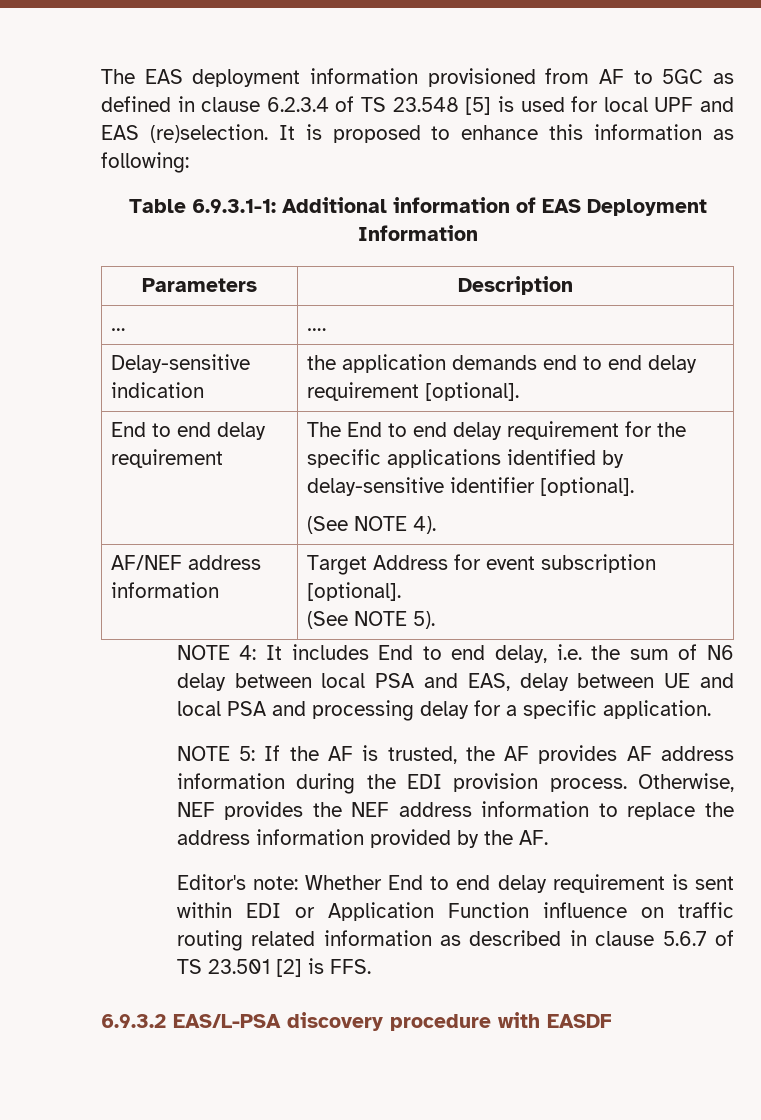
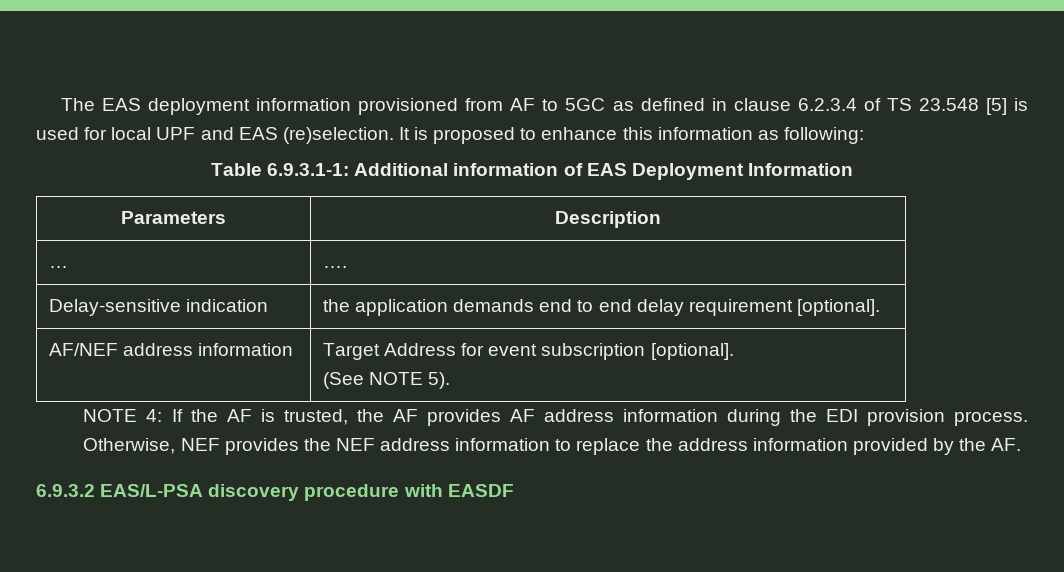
- End to end delay requirement | The End to end delay requirement for the specific applications identified by delay-sensitive identifier [optional].
- (See NOTE 4).
- NOTE 4: It includes End to end delay, i.e. the sum of N6 delay between local PSA and EAS, delay between UE and local PSA and processing delay for a specific application.
- NOTE 5: If the AF is trusted, the AF provides AF address information during the EDI provision process.
+ NOTE 4: If the AF is trusted, the AF provides AF address information during the EDI provision process.
- Editor's note: Whether End to end delay requirement is sent within EDI or Application Function influence on traffic routing related information as described in clause 5.6.7 of TS 23.501 [2] is FFS.

